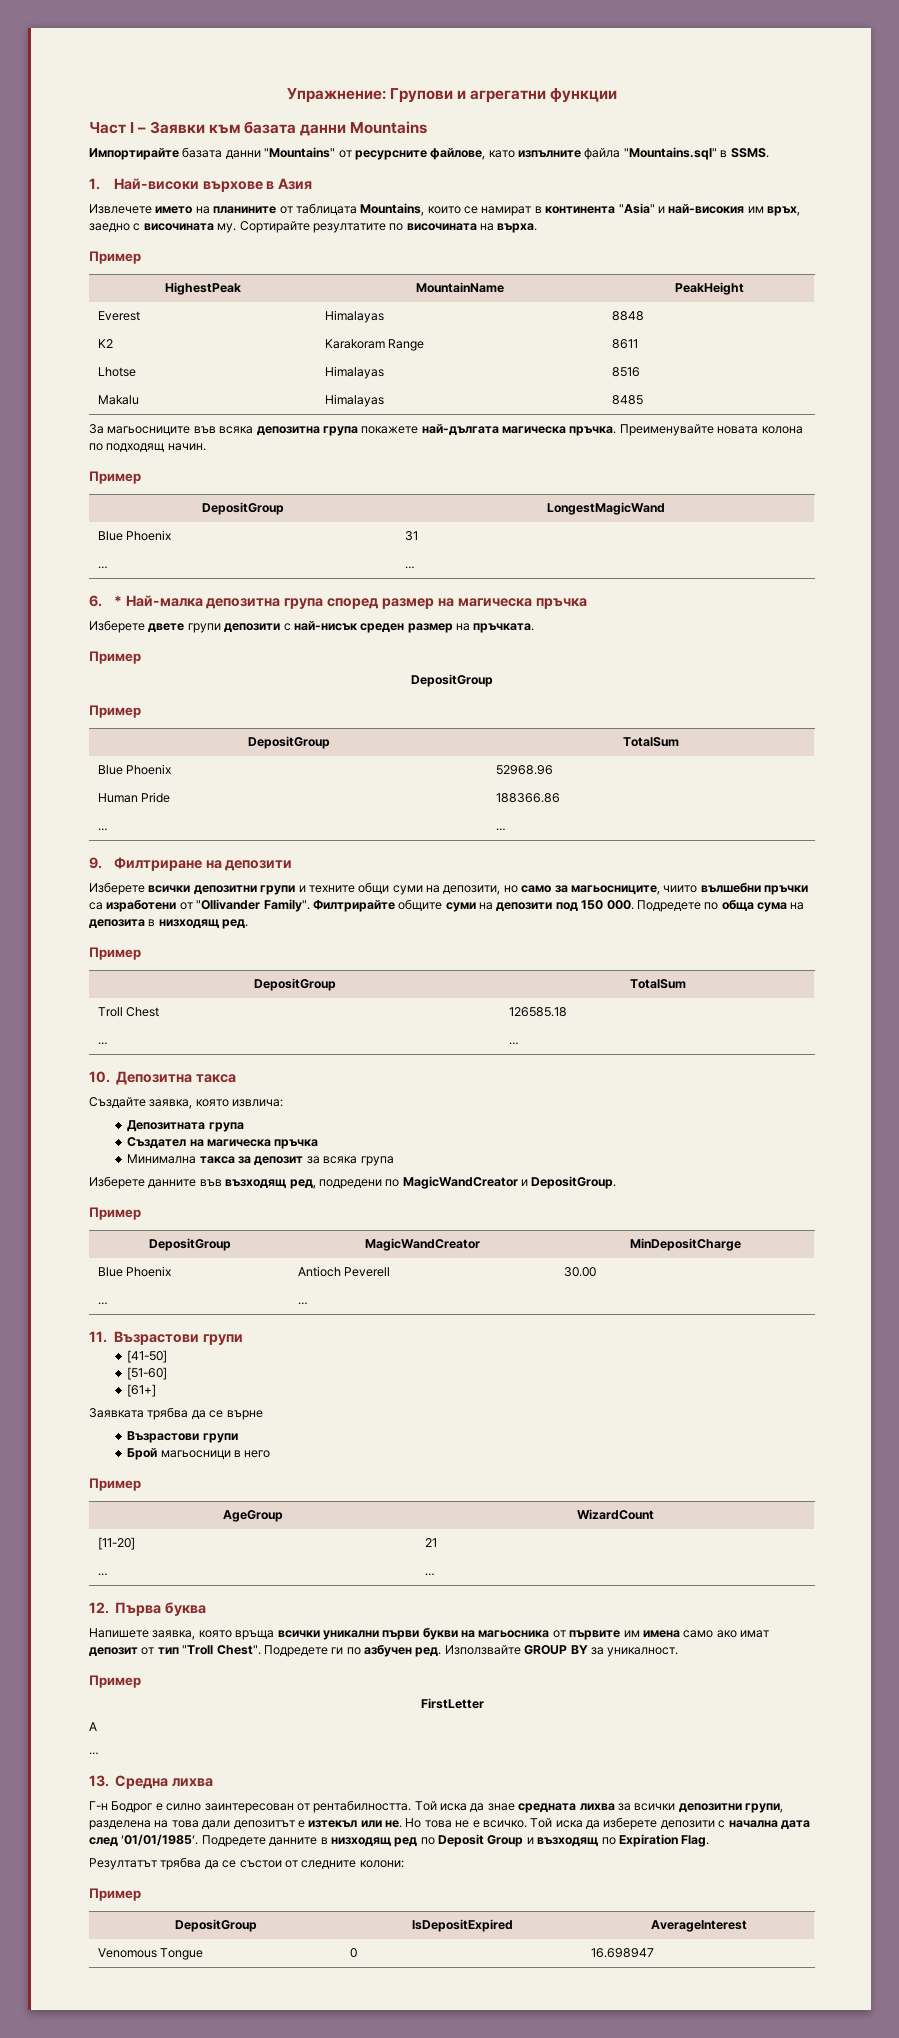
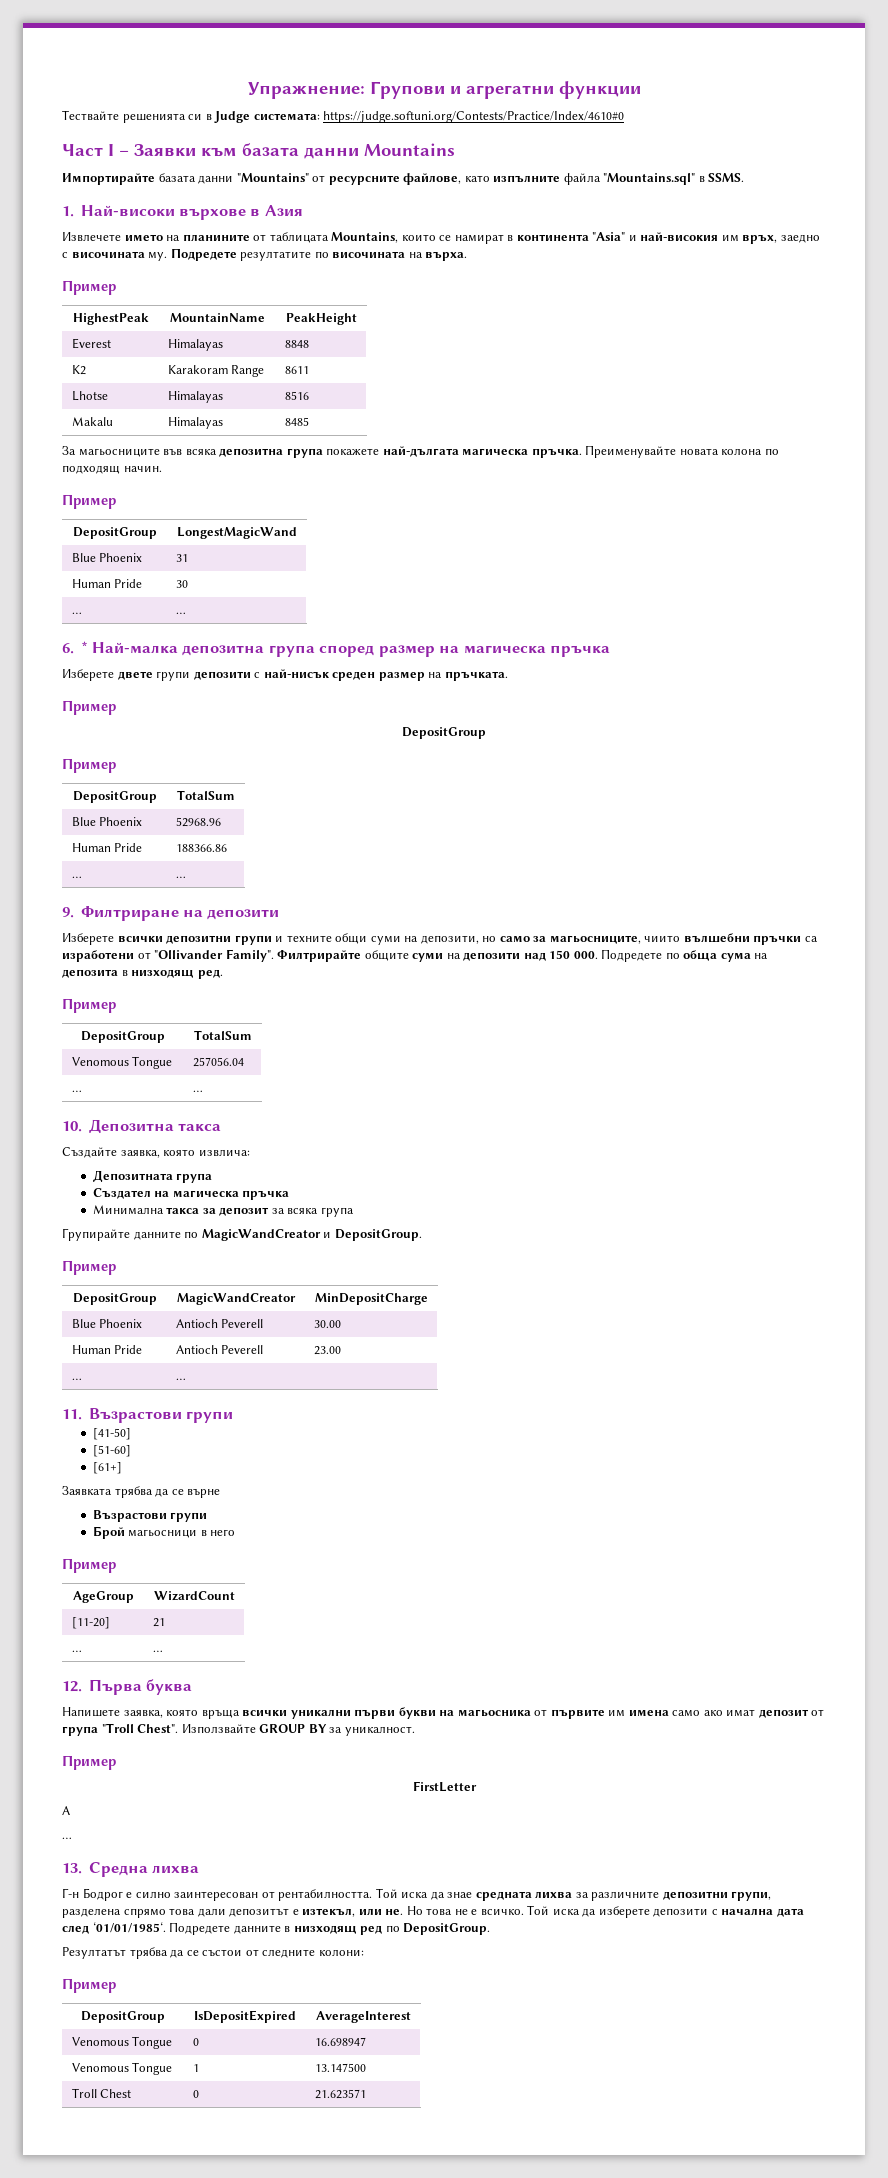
+ Тествайте решенията си в Judge системата: https://judge.softuni.org/Contests/Practice/Index/4610#0
- Сортирайте резултатите по височината на върха.
+ Подредете резултатите по височината на върха.
+ Human Pride | 30
- Филтрирайте общите суми на депозити под 150 000. Подредете по обща сума на депозита в низходящ ред.
+ Филтрирайте общите суми на депозити над 150 000. Подредете по обща сума на депозита в низходящ ред.
- Troll Chest | 126585.18
+ Venomous Tongue | 257056.04
- Изберете данните във възходящ ред, подредени по MagicWandCreator и DepositGroup.
+ Групирайте данните по MagicWandCreator и DepositGroup.
+ Human Pride | Antioch Peverell | 23.00
- Напишете заявка, която връща всички уникални първи букви на магьосника от първите им имена само ако имат депозит от тип "Troll Chest".
+ Напишете заявка, която връща всички уникални първи букви на магьосника от първите им имена само ако имат депозит от група "Troll Chest".
- Подредете ги по азбучен ред.
- Той иска да знае средната лихва за всички депозитни групи, разделена на това дали депозитът е изтекъл или не.
+ Той иска да знае средната лихва за различните депозитни групи, разделена спрямо това дали депозитът е изтекъл, или не.
- Подредете данните в низходящ ред по Deposit Group и възходящ по Expiration Flag.
+ Подредете данните в низходящ ред по DepositGroup.
+ Venomous Tongue | 1 | 13.147500
+ Troll Chest | 0 | 21.623571

